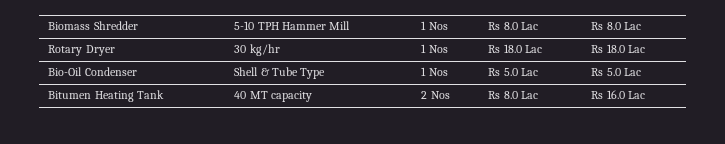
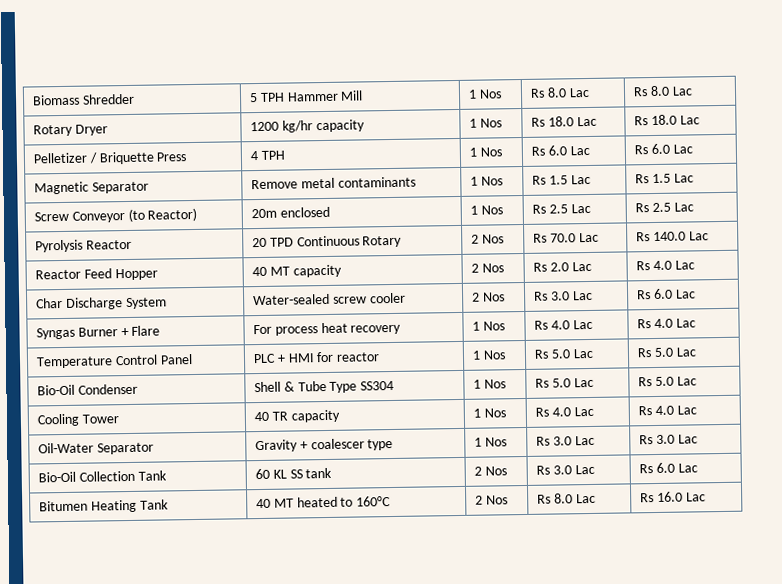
- Biomass Shredder | 5-10 TPH Hammer Mill | 1 Nos | Rs 8.0 Lac | Rs 8.0 Lac
+ Biomass Shredder | 5 TPH Hammer Mill | 1 Nos | Rs 8.0 Lac | Rs 8.0 Lac
- Rotary Dryer | 30 kg/hr | 1 Nos | Rs 18.0 Lac | Rs 18.0 Lac
+ Rotary Dryer | 1200 kg/hr capacity | 1 Nos | Rs 18.0 Lac | Rs 18.0 Lac
- Bio-Oil Condenser | Shell & Tube Type | 1 Nos | Rs 5.0 Lac | Rs 5.0 Lac
+ Pelletizer / Briquette Press | 4 TPH | 1 Nos | Rs 6.0 Lac | Rs 6.0 Lac
+ Magnetic Separator | Remove metal contaminants | 1 Nos | Rs 1.5 Lac | Rs 1.5 Lac
+ Screw Conveyor (to Reactor) | 20m enclosed | 1 Nos | Rs 2.5 Lac | Rs 2.5 Lac
+ Pyrolysis Reactor | 20 TPD Continuous Rotary | 2 Nos | Rs 70.0 Lac | Rs 140.0 Lac
+ Reactor Feed Hopper | 40 MT capacity | 2 Nos | Rs 2.0 Lac | Rs 4.0 Lac
+ Char Discharge System | Water-sealed screw cooler | 2 Nos | Rs 3.0 Lac | Rs 6.0 Lac
+ Syngas Burner + Flare | For process heat recovery | 1 Nos | Rs 4.0 Lac | Rs 4.0 Lac
+ Temperature Control Panel | PLC + HMI for reactor | 1 Nos | Rs 5.0 Lac | Rs 5.0 Lac
+ Bio-Oil Condenser | Shell & Tube Type SS304 | 1 Nos | Rs 5.0 Lac | Rs 5.0 Lac
+ Cooling Tower | 40 TR capacity | 1 Nos | Rs 4.0 Lac | Rs 4.0 Lac
+ Oil-Water Separator | Gravity + coalescer type | 1 Nos | Rs 3.0 Lac | Rs 3.0 Lac
+ Bio-Oil Collection Tank | 60 KL SS tank | 2 Nos | Rs 3.0 Lac | Rs 6.0 Lac
- Bitumen Heating Tank | 40 MT capacity | 2 Nos | Rs 8.0 Lac | Rs 16.0 Lac
+ Bitumen Heating Tank | 40 MT heated to 160°C | 2 Nos | Rs 8.0 Lac | Rs 16.0 Lac

